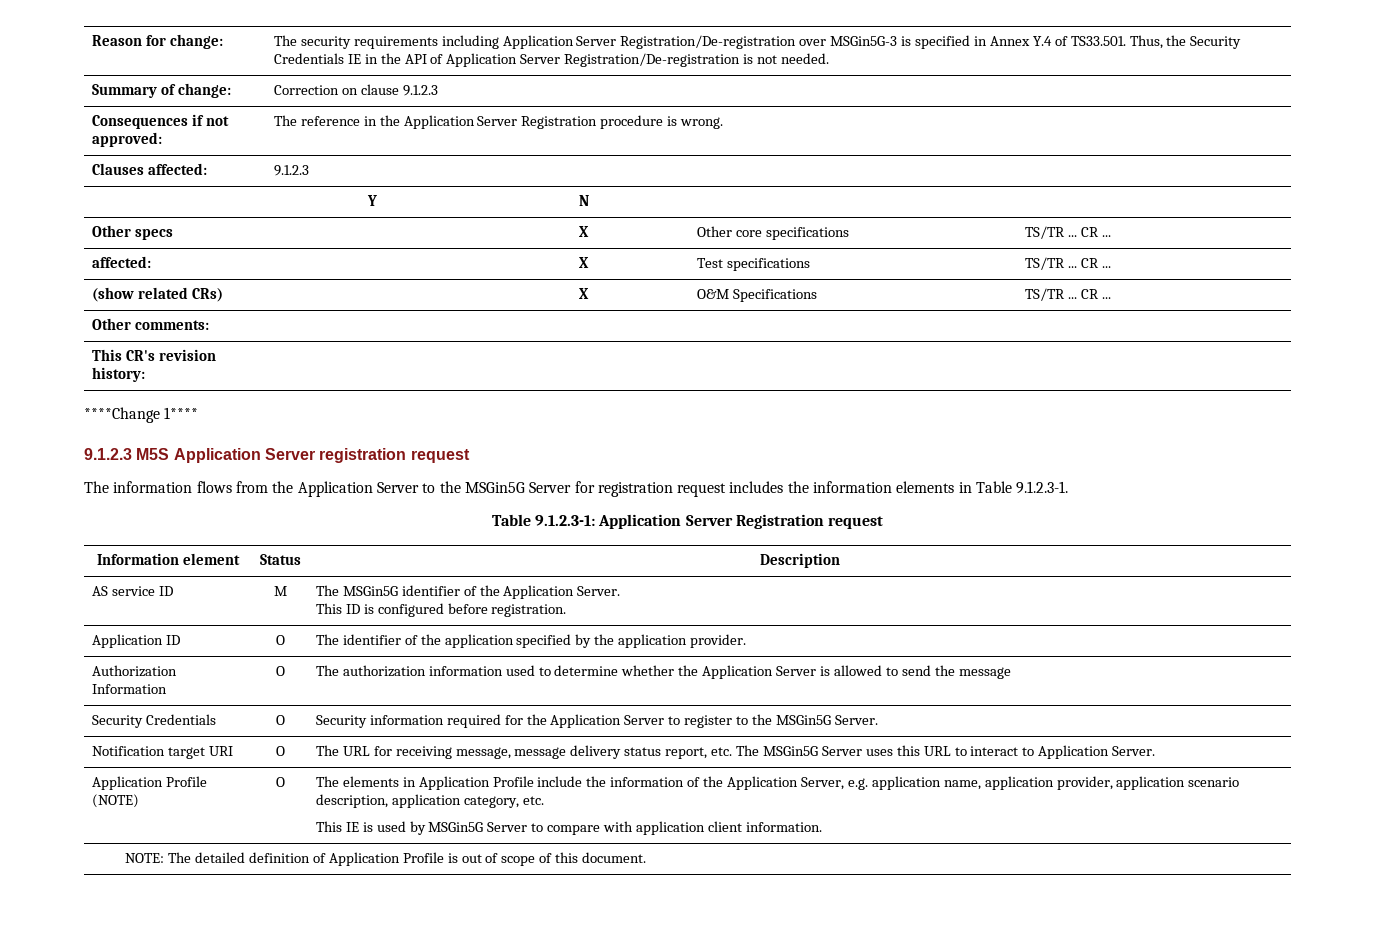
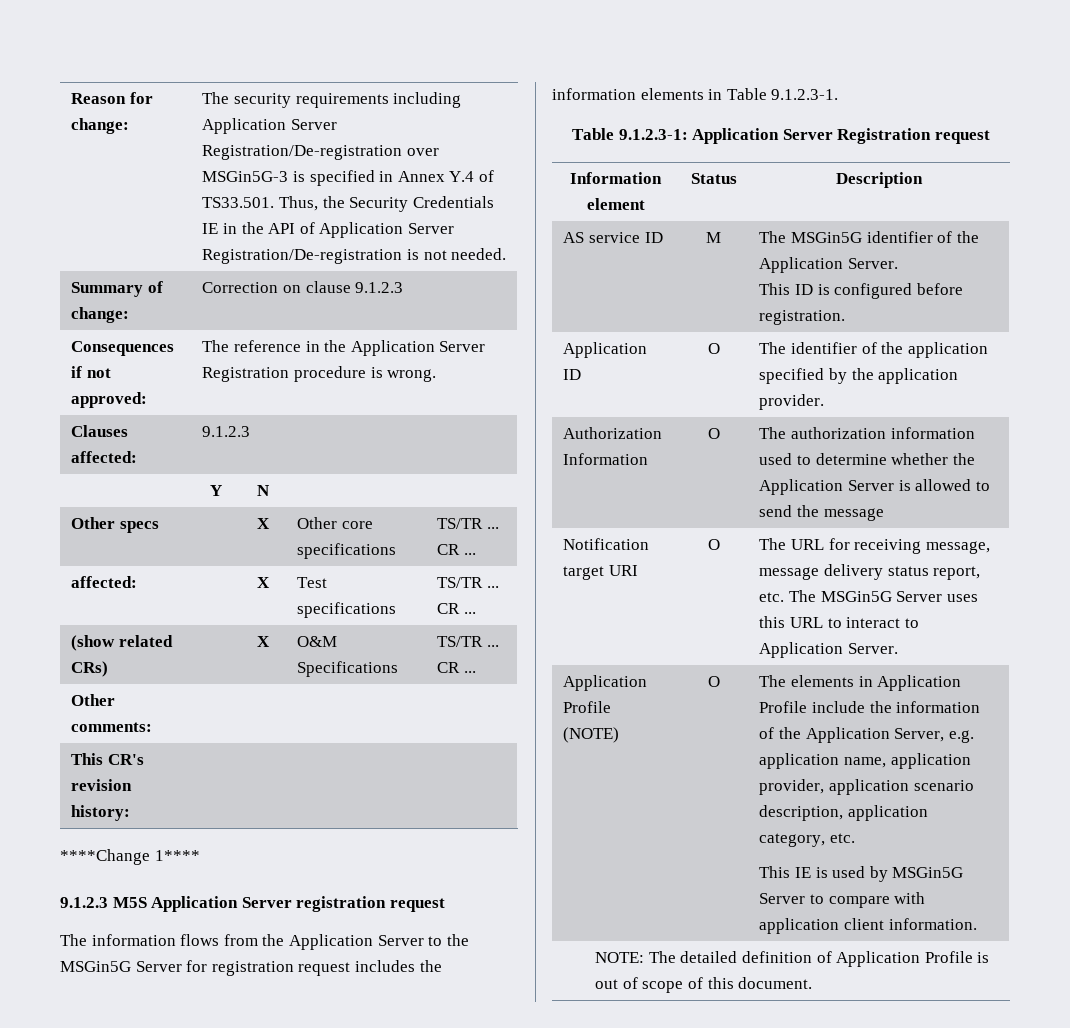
- Security Credentials | O | Security information required for the Application Server to register to the MSGin5G Server.

